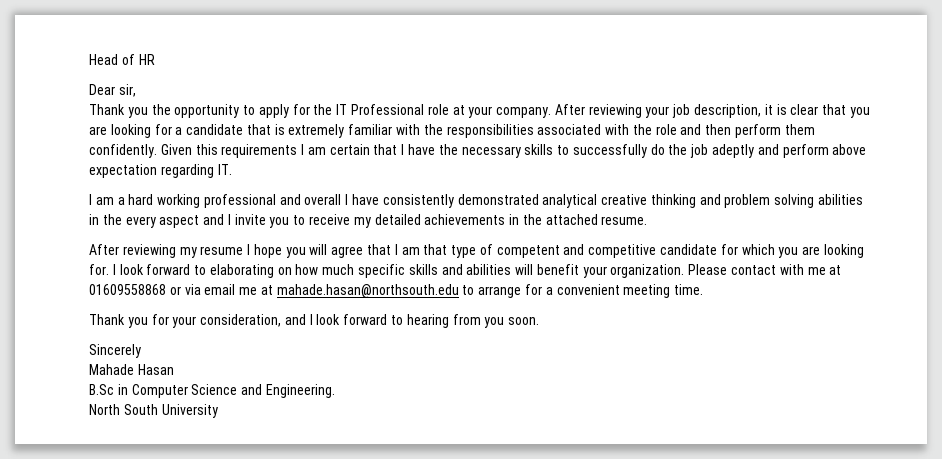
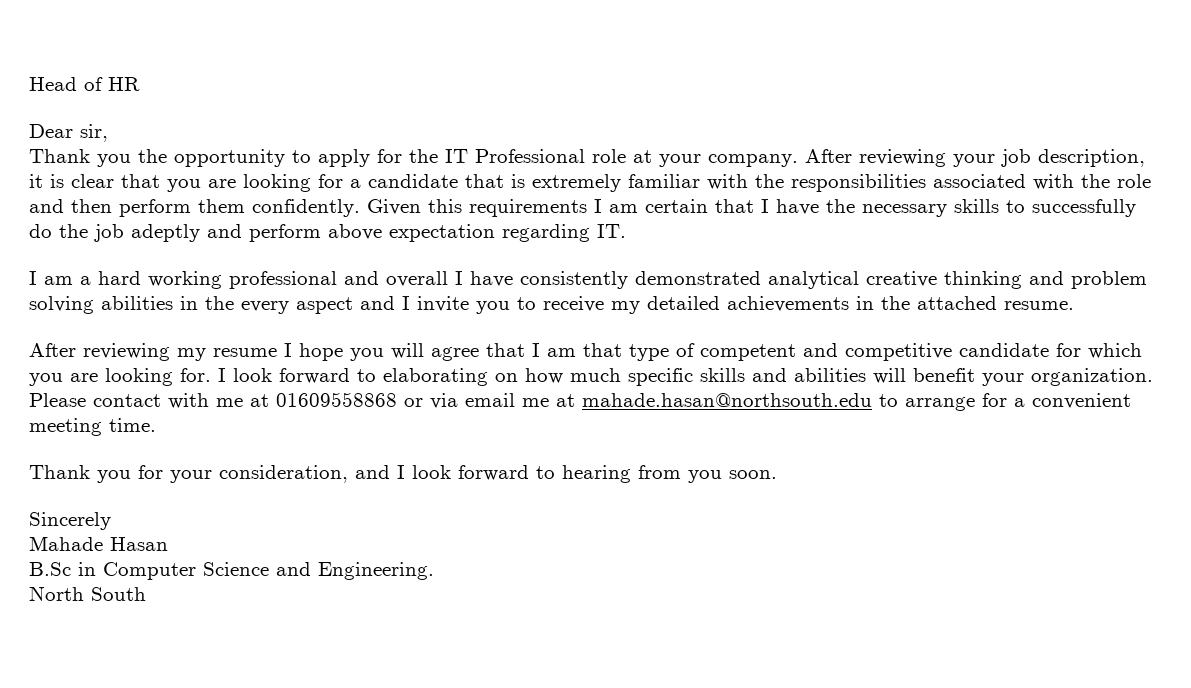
- North South University
+ North South

